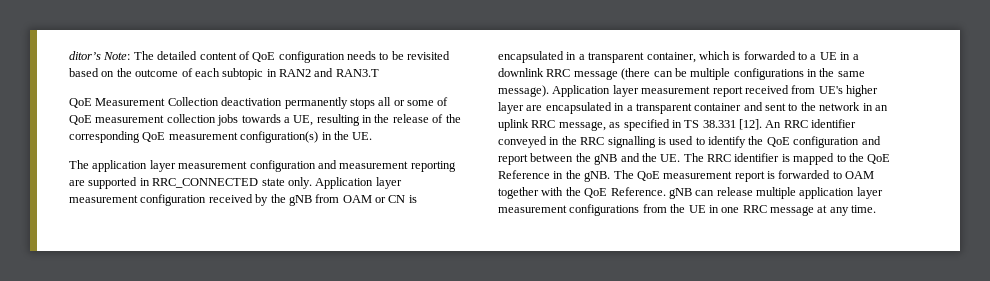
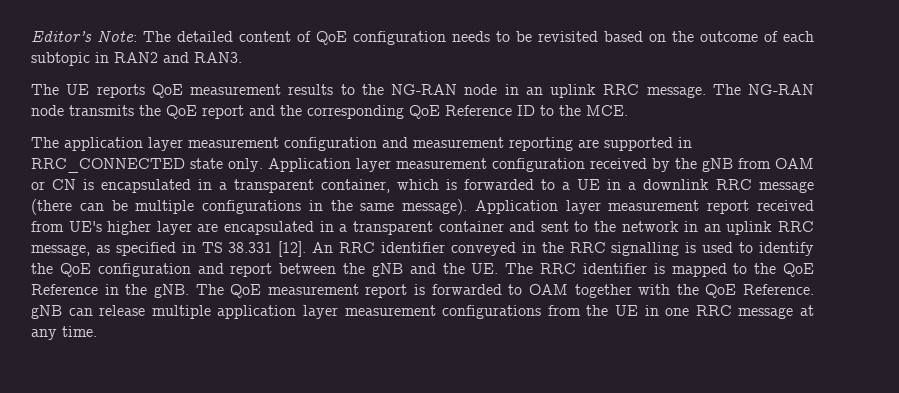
- ditor’s Note: The detailed content of QoE configuration needs to be revisited based on the outcome of each subtopic in RAN2 and RAN3.T
- QoE Measurement Collection deactivation permanently stops all or some of QoE measurement collection jobs towards a UE, resulting in the release of the corresponding QoE measurement configuration(s) in the UE.
+ Editor’s Note: The detailed content of QoE configuration needs to be revisited based on the outcome of each subtopic in RAN2 and RAN3.
+ The UE reports QoE measurement results to the NG-RAN node in an uplink RRC message. The NG-RAN node transmits the QoE report and the corresponding QoE Reference ID to the MCE.

